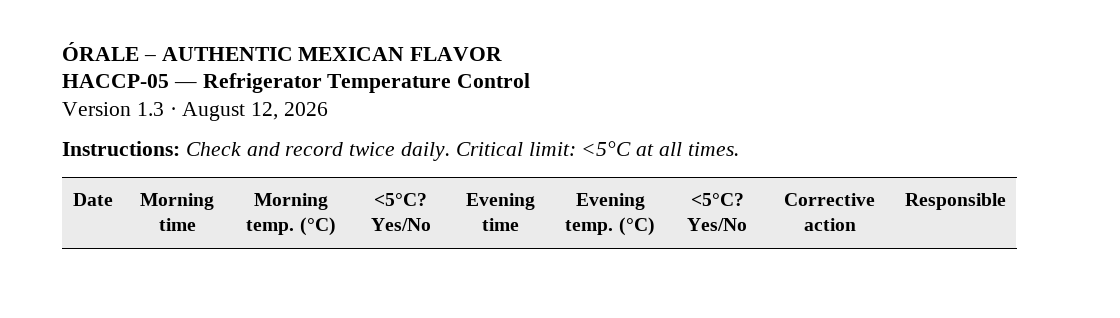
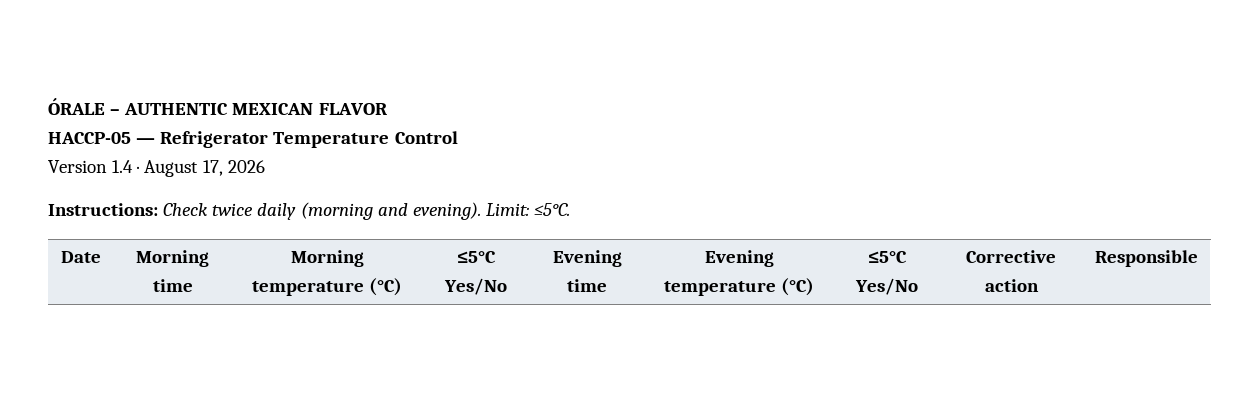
- Version 1.3 · August 12, 2026
+ Version 1.4 · August 17, 2026
- Instructions: Check and record twice daily. Critical limit: <5°C at all times.
+ Instructions: Check twice daily (morning and evening). Limit: ≤5°C.
- Date | Morning time | Morning temp. (°C) | <5°C? Yes/No | Evening time | Evening temp. (°C) | <5°C? Yes/No | Corrective action | Responsible
+ Date | Morning time | Morning temperature (°C) | ≤5°C Yes/No | Evening time | Evening temperature (°C) | ≤5°C Yes/No | Corrective action | Responsible

